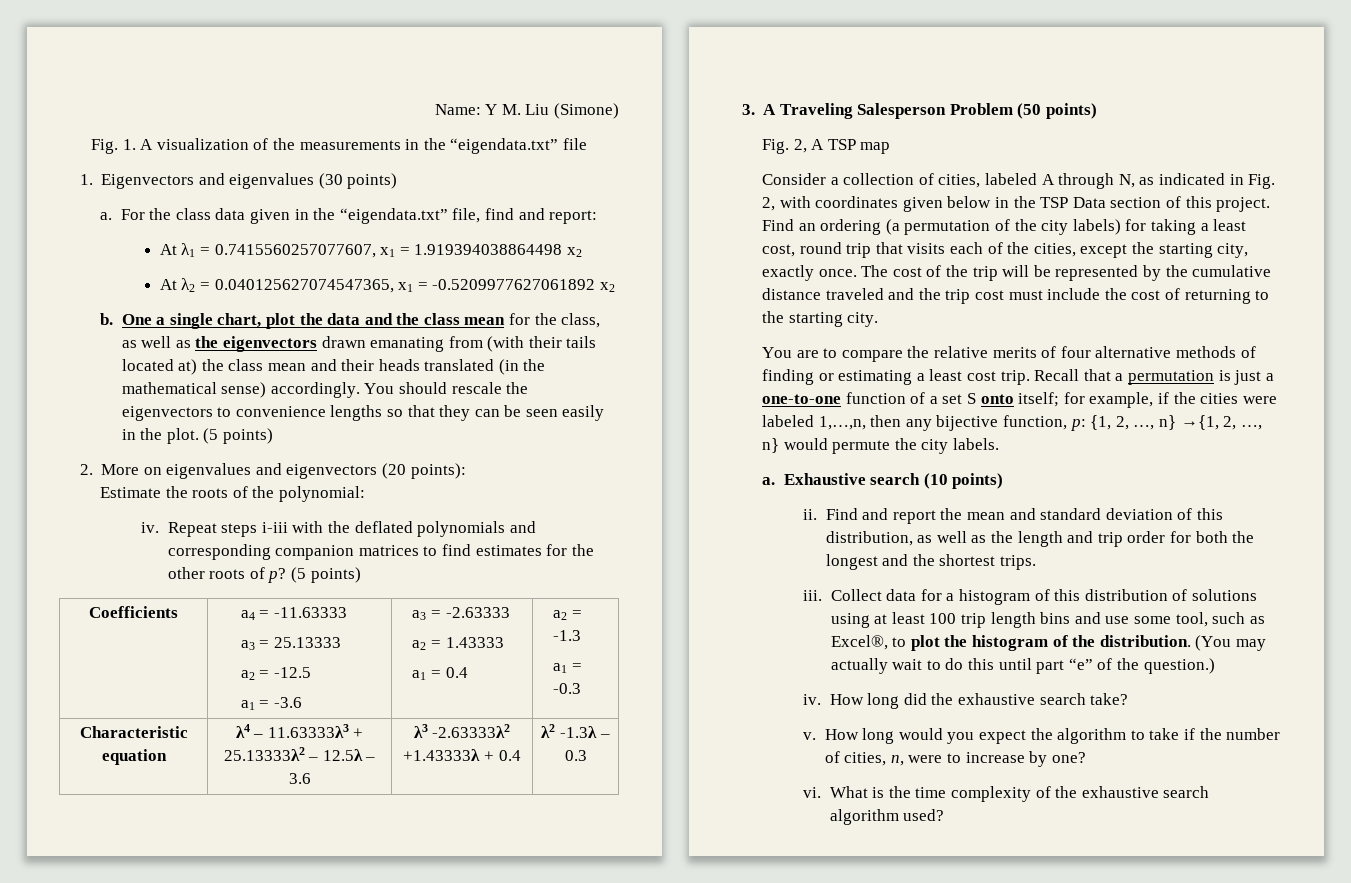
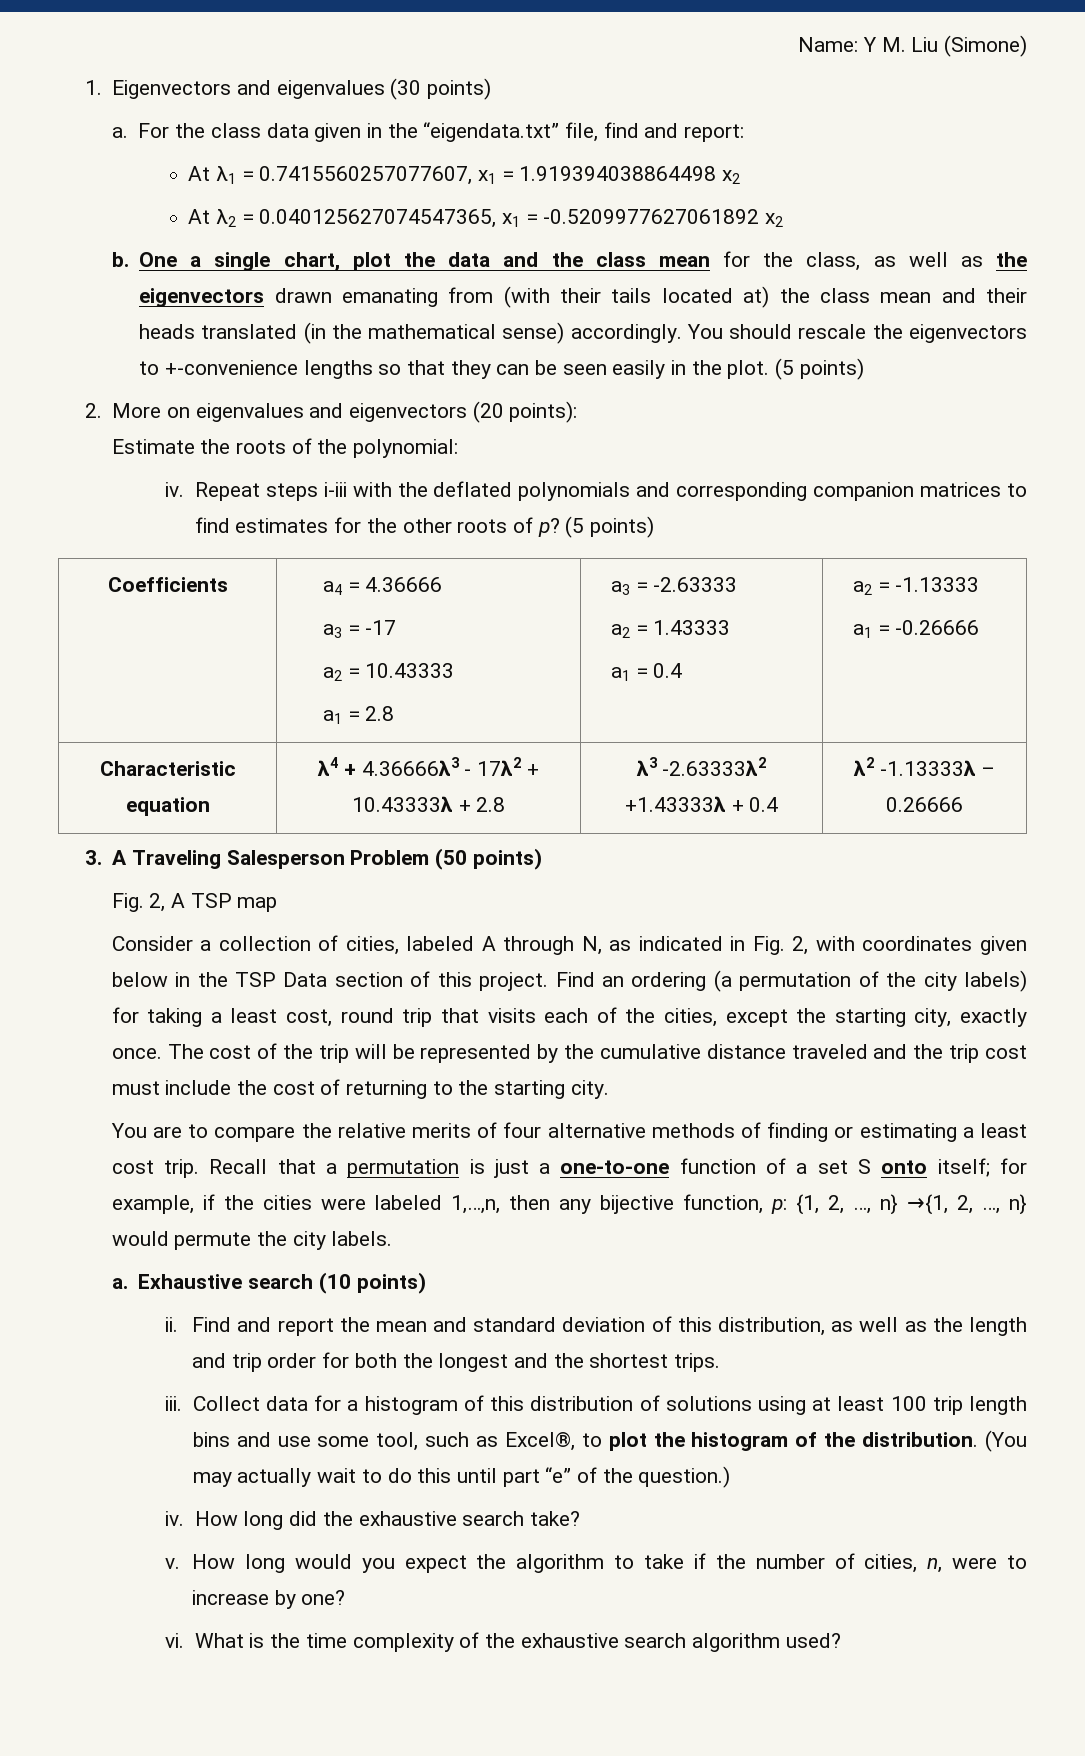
- Fig. 1. A visualization of the measurements in the “eigendata.txt” file
- You should rescale the eigenvectors to convenience lengths so that they can be seen easily in the plot.
+ You should rescale the eigenvectors to +-convenience lengths so that they can be seen easily in the plot.
- Coefficients | a4 = -11.63333
- a3 = 25.13333
- a2 = -12.5
- a1 = -3.6 | a3 = -2.63333
+ Coefficients | a4 = 4.36666
+ a3 = -17
+ a2 = 10.43333
+ a1 = 2.8 | a3 = -2.63333
  a2 = 1.43333
- a1 = 0.4 | a2 = -1.3
- a1 = -0.3
+ a1 = 0.4 | a2 = -1.13333
+ a1 = -0.26666
- Characteristic equation | λ4 – 11.63333λ3 + 25.13333λ2 – 12.5λ – 3.6 | λ3 -2.63333λ2 +1.43333λ + 0.4 | λ2 -1.3λ – 0.3
+ Characteristic equation | λ4 + 4.36666λ3 - 17λ2 + 10.43333λ + 2.8 | λ3 -2.63333λ2 +1.43333λ + 0.4 | λ2 -1.13333λ – 0.26666

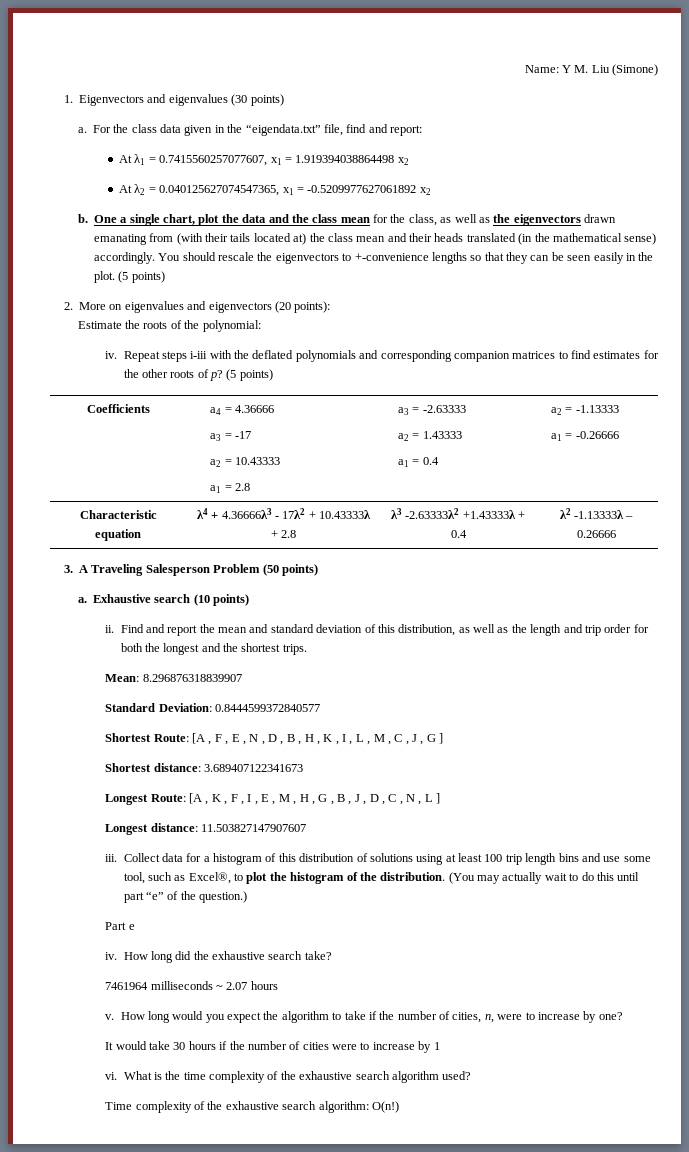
- Fig. 2, A TSP map
- Consider a collection of cities, labeled A through N, as indicated in Fig. 2, with coordinates given below in the TSP Data section of this project. Find an ordering (a permutation of the city labels) for taking a least cost, round trip that visits each of the cities, except the starting city, exactly once. The cost of the trip will be represented by the cumulative distance traveled and the trip cost must include the cost of returning to the starting city.
- You are to compare the relative merits of four alternative methods of finding or estimating a least cost trip. Recall that a permutation is just a one-to-one function of a set S onto itself; for example, if the cities were labeled 1,…,n, then any bijective function, p: {1, 2, …, n} →{1, 2, …, n} would permute the city labels.
+ Mean: 8.296876318839907
+ Standard Deviation: 0.8444599372840577
+ Shortest Route: [A , F , E , N , D , B , H , K , I , L , M , C , J , G ]
+ Shortest distance: 3.689407122341673
+ Longest Route: [A , K , F , I , E , M , H , G , B , J , D , C , N , L ]
+ Longest distance: 11.503827147907607
+ Part e
+ 7461964 milliseconds ~ 2.07 hours
+ It would take 30 hours if the number of cities were to increase by 1
+ Time complexity of the exhaustive search algorithm: O(n!)

